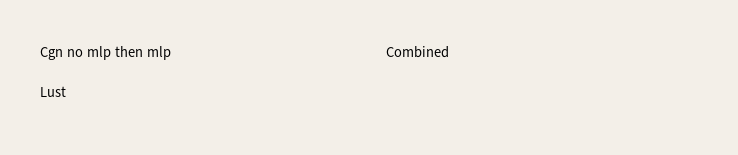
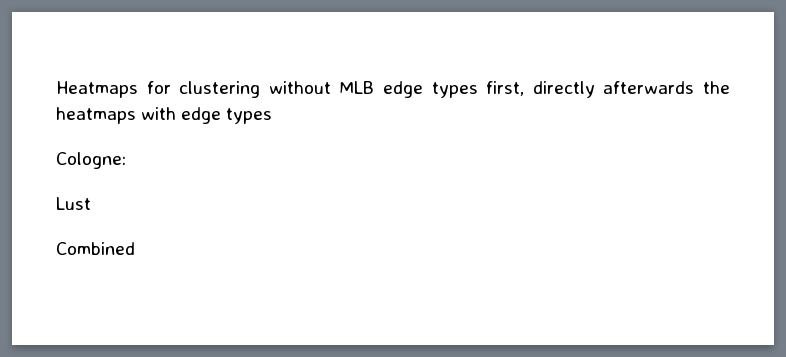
- Cgn no mlp then mlp
+ Heatmaps for clustering without MLB edge types first, directly afterwards the heatmaps with edge types
+ Cologne:

